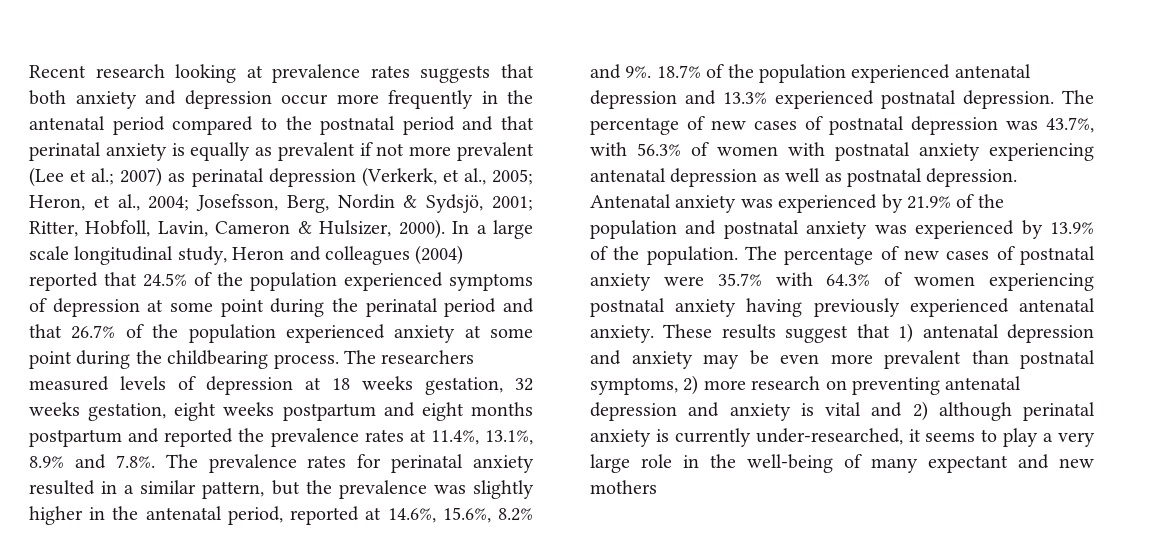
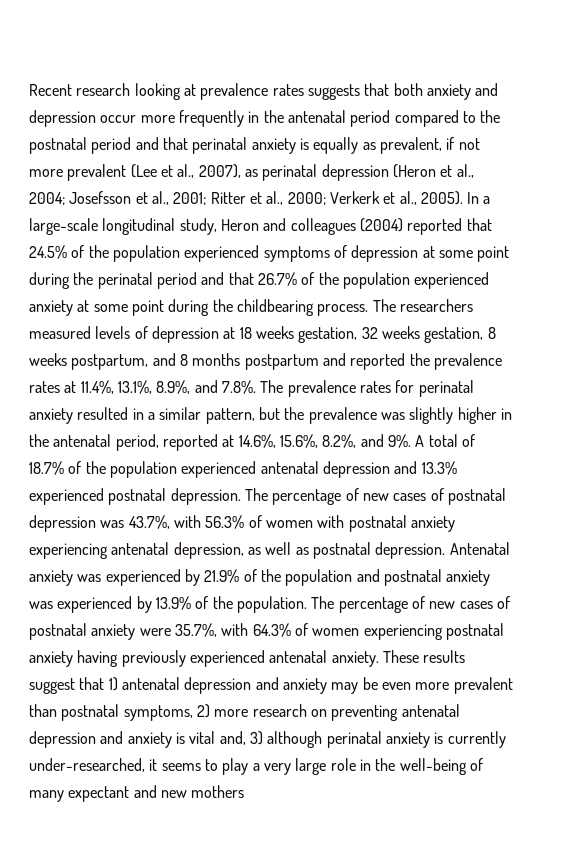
- Recent research looking at prevalence rates suggests that both anxiety and depression occur more frequently in the antenatal period compared to the postnatal period and that perinatal anxiety is equally as prevalent if not more prevalent (Lee et al.; 2007) as perinatal depression (Verkerk, et al., 2005; Heron, et al., 2004; Josefsson, Berg, Nordin & Sydsjö, 2001; Ritter, Hobfoll, Lavin, Cameron & Hulsizer, 2000). In a large scale longitudinal study, Heron and colleagues (2004) reported that 24.5% of the population experienced symptoms of depression at some point during the perinatal period and that 26.7% of the population experienced anxiety at some point during the childbearing process.
+ Recent research looking at prevalence rates suggests that both anxiety and depression occur more frequently in the antenatal period compared to the postnatal period and that perinatal anxiety is equally as prevalent, if not more prevalent (Lee et al., 2007), as perinatal depression (Heron et al., 2004; Josefsson et al., 2001; Ritter et al., 2000; Verkerk et al., 2005). In a large-scale longitudinal study, Heron and colleagues (2004) reported that 24.5% of the population experienced symptoms of depression at some point during the perinatal period and that 26.7% of the population experienced anxiety at some point during the childbearing process.
- The researchers measured levels of depression at 18 weeks gestation, 32 weeks gestation, eight weeks postpartum and eight months postpartum and reported the prevalence rates at 11.4%, 13.1%, 8.9% and 7.8%. The prevalence rates for perinatal anxiety resulted in a similar pattern, but the prevalence was slightly higher in the antenatal period, reported at 14.6%, 15.6%, 8.2% and 9%.
+ The researchers measured levels of depression at 18 weeks gestation, 32 weeks gestation, 8 weeks postpartum, and 8 months postpartum and reported the prevalence rates at 11.4%, 13.1%, 8.9%, and 7.8%. The prevalence rates for perinatal anxiety resulted in a similar pattern, but the prevalence was slightly higher in the antenatal period, reported at 14.6%, 15.6%, 8.2%, and 9%.
- 18.7% of the population experienced antenatal depression and 13.3% experienced postnatal depression.
+ A total of 18.7% of the population experienced antenatal depression and 13.3% experienced postnatal depression.
- The percentage of new cases of postnatal depression was 43.7%, with 56.3% of women with postnatal anxiety experiencing antenatal depression as well as postnatal depression.
+ The percentage of new cases of postnatal depression was 43.7%, with 56.3% of women with postnatal anxiety experiencing antenatal depression, as well as postnatal depression.
- The percentage of new cases of postnatal anxiety were 35.7% with 64.3% of women experiencing postnatal anxiety having previously experienced antenatal anxiety.
+ The percentage of new cases of postnatal anxiety were 35.7%, with 64.3% of women experiencing postnatal anxiety having previously experienced antenatal anxiety.
- These results suggest that 1) antenatal depression and anxiety may be even more prevalent than postnatal symptoms, 2) more research on preventing antenatal depression and anxiety is vital and 2) although perinatal anxiety is currently under-researched, it seems to play a very large role in the well-being of many expectant and new mothers
+ These results suggest that 1) antenatal depression and anxiety may be even more prevalent than postnatal symptoms, 2) more research on preventing antenatal depression and anxiety is vital and, 3) although perinatal anxiety is currently under-researched, it seems to play a very large role in the well-being of many expectant and new mothers

